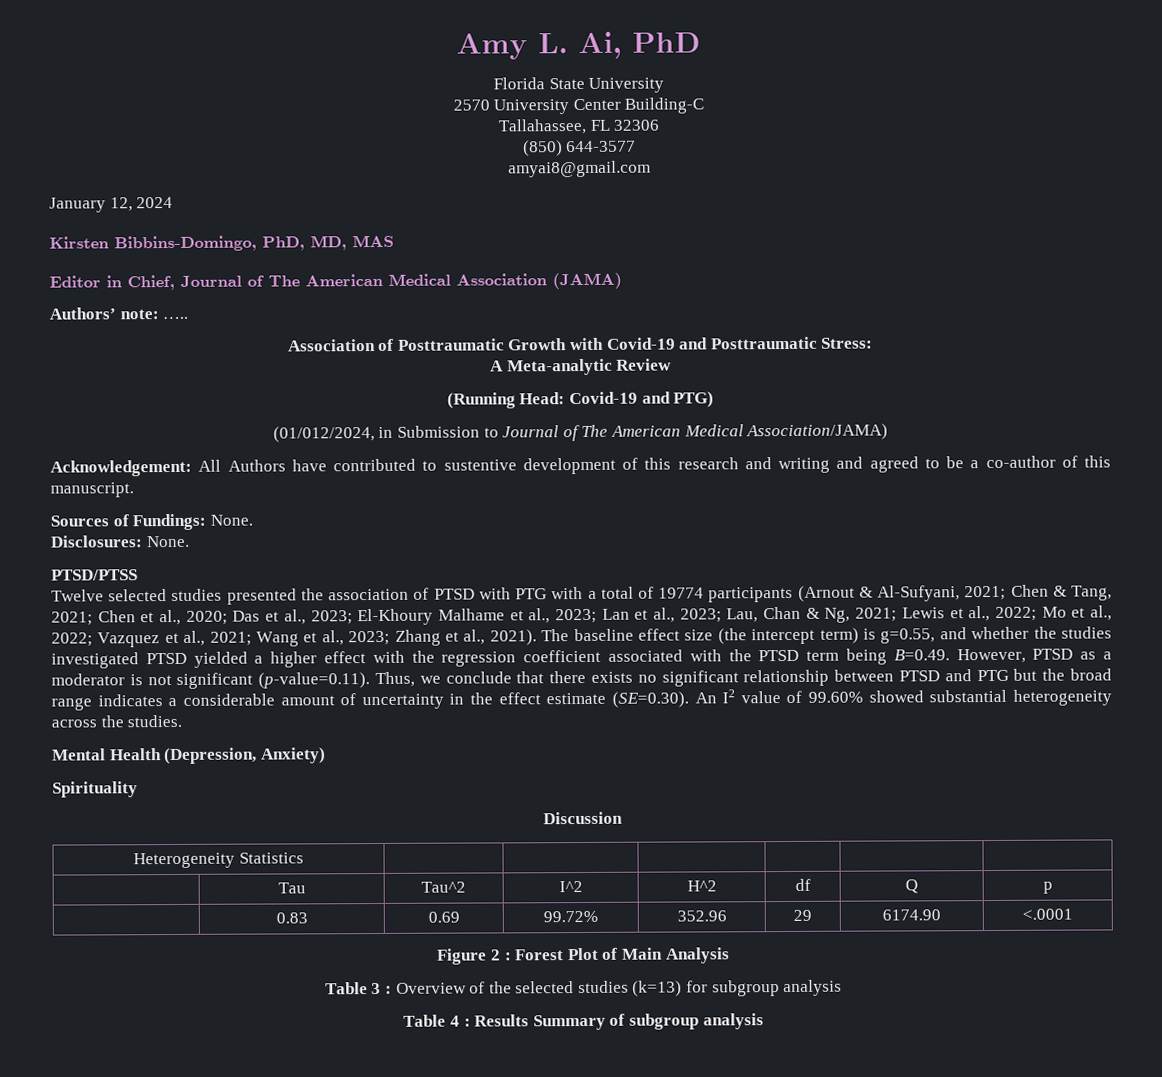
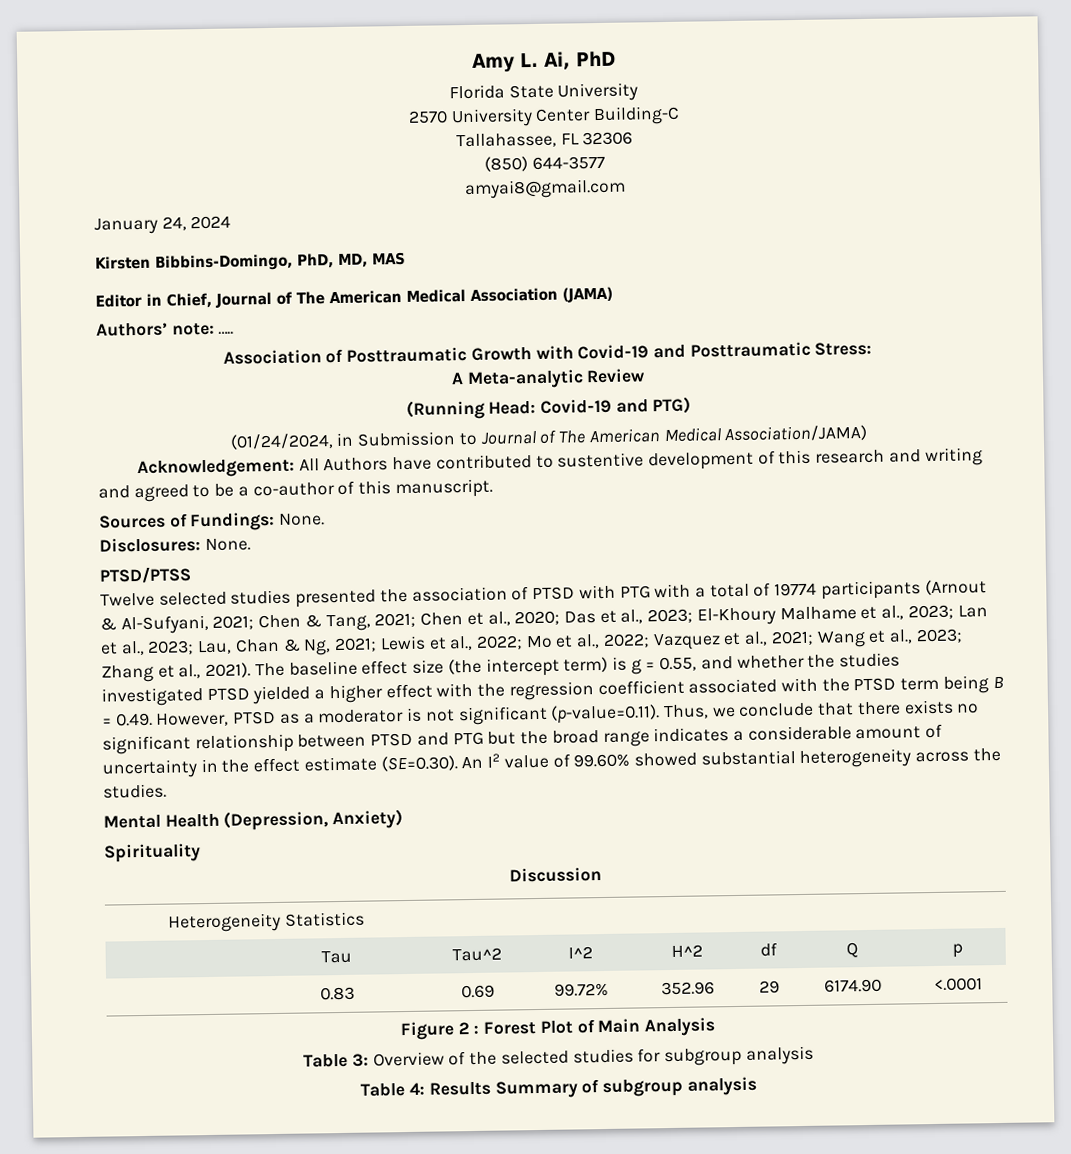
- January 12, 2024
+ January 24, 2024
- (01/012/2024, in Submission to Journal of The American Medical Association/JAMA)
+ (01/24/2024, in Submission to Journal of The American Medical Association/JAMA)
- The baseline effect size (the intercept term) is g=0.55, and whether the studies investigated PTSD yielded a higher effect with the regression coefficient associated with the PTSD term being B=0.49. However, PTSD as a moderator is not significant (p-value=0.11). Thus, we conclude that there exists no significant relationship between PTSD and PTG but the broad range indicates a considerable amount of uncertainty in the effect estimate (SE=0.30). An I2 value of 99.60% showed substantial heterogeneity across the studies.
+ The baseline effect size (the intercept term) is g = 0.55, and whether the studies investigated PTSD yielded a higher effect with the regression coefficient associated with the PTSD term being B = 0.49. However, PTSD as a moderator is not significant (p-value=0.11). Thus, we conclude that there exists no significant relationship between PTSD and PTG but the broad range indicates a considerable amount of uncertainty in the effect estimate (SE=0.30). An I2 value of 99.60% showed substantial heterogeneity across the studies.
- Table 3 : Overview of the selected studies (k=13) for subgroup analysis
+ Table 3: Overview of the selected studies for subgroup analysis
- Table 4 : Results Summary of subgroup analysis
+ Table 4: Results Summary of subgroup analysis

